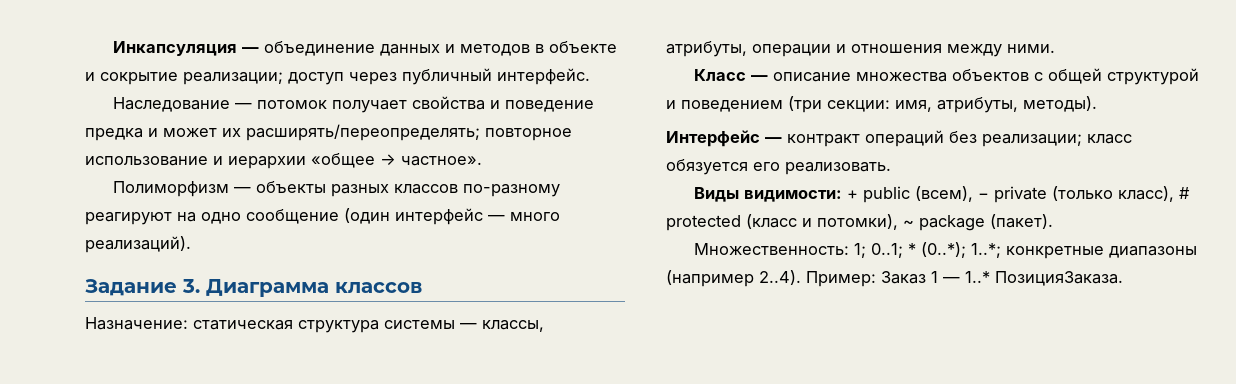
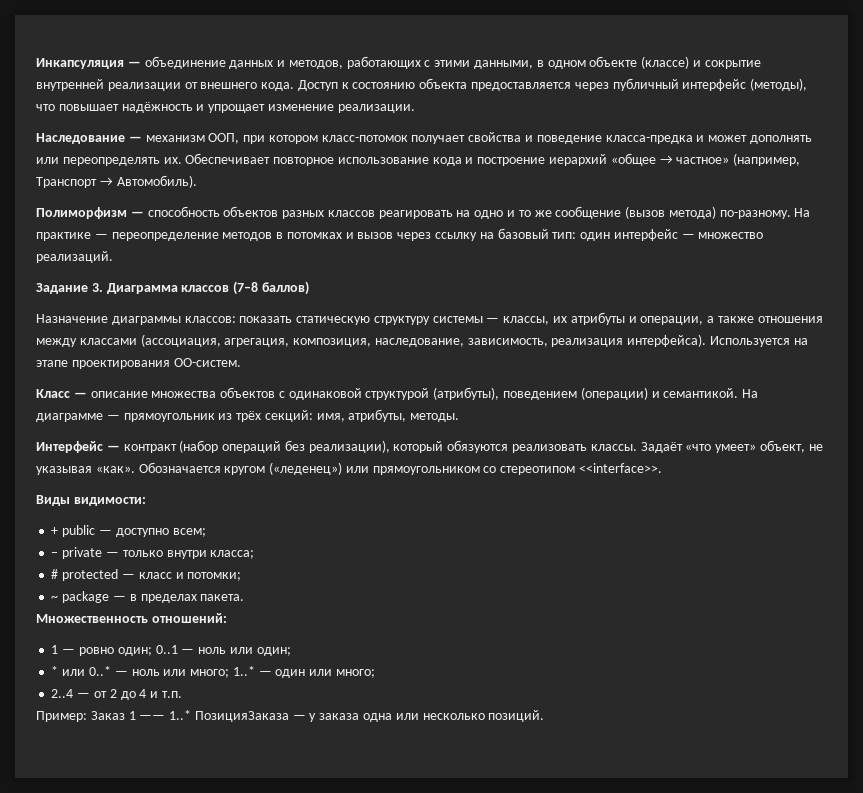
- Инкапсуляция — объединение данных и методов в объекте и сокрытие реализации; доступ через публичный интерфейс.
- Наследование — потомок получает свойства и поведение предка и может их расширять/переопределять; повторное использование и иерархии «общее → частное».
- Полиморфизм — объекты разных классов по-разному реагируют на одно сообщение (один интерфейс — много реализаций).
- Задание 3. Диаграмма классов
- Назначение: статическая структура системы — классы, атрибуты, операции и отношения между ними.
+ Инкапсуляция — объединение данных и методов, работающих с этими данными, в одном объекте (классе) и сокрытие внутренней реализации от внешнего кода. Доступ к состоянию объекта предоставляется через публичный интерфейс (методы), что повышает надёжность и упрощает изменение реализации.
+ Наследование — механизм ООП, при котором класс-потомок получает свойства и поведение класса-предка и может дополнять или переопределять их. Обеспечивает повторное использование кода и построение иерархий «общее → частное» (например, Транспорт → Автомобиль).
+ Полиморфизм — способность объектов разных классов реагировать на одно и то же сообщение (вызов метода) по-разному. На практике — переопределение методов в потомках и вызов через ссылку на базовый тип: один интерфейс — множество реализаций.
+ Задание 3. Диаграмма классов (7–8 баллов)
+ Назначение диаграммы классов: показать статическую структуру системы — классы, их атрибуты и операции, а также отношения между классами (ассоциация, агрегация, композиция, наследование, зависимость, реализация интерфейса). Используется на этапе проектирования ОО-систем.
- Класс — описание множества объектов с общей структурой и поведением (три секции: имя, атрибуты, методы).
+ Класс — описание множества объектов с одинаковой структурой (атрибуты), поведением (операции) и семантикой. На диаграмме — прямоугольник из трёх секций: имя, атрибуты, методы.
- Интерфейс — контракт операций без реализации; класс обязуется его реализовать.
+ Интерфейс — контракт (набор операций без реализации), который обязуются реализовать классы. Задаёт «что умеет» объект, не указывая «как». Обозначается кругом («леденец») или прямоугольником со стереотипом <<interface>>.
- Виды видимости: + public (всем), − private (только класс), # protected (класс и потомки), ~ package (пакет).
- Множественность: 1; 0..1; * (0..*); 1..*; конкретные диапазоны (например 2..4). Пример: Заказ 1 — 1..* ПозицияЗаказа.
+ Виды видимости:
+ + public — доступно всем;
+ − private — только внутри класса;
+ # protected — класс и потомки;
+ ~ package — в пределах пакета.
+ Множественность отношений:
+ 1 — ровно один; 0..1 — ноль или один;
+ * или 0..* — ноль или много; 1..* — один или много;
+ 2..4 — от 2 до 4 и т.п.
+ Пример: Заказ 1 —— 1..* ПозицияЗаказа — у заказа одна или несколько позиций.

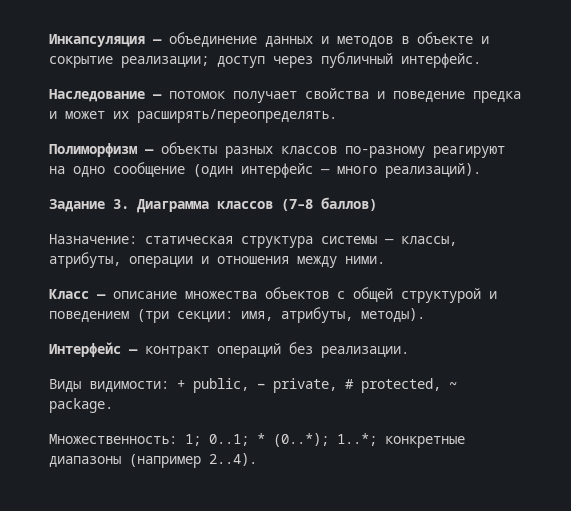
- Инкапсуляция — объединение данных и методов, работающих с этими данными, в одном объекте (классе) и сокрытие внутренней реализации от внешнего кода. Доступ к состоянию объекта предоставляется через публичный интерфейс (методы), что повышает надёжность и упрощает изменение реализации.
- Наследование — механизм ООП, при котором класс-потомок получает свойства и поведение класса-предка и может дополнять или переопределять их. Обеспечивает повторное использование кода и построение иерархий «общее → частное» (например, Транспорт → Автомобиль).
- Полиморфизм — способность объектов разных классов реагировать на одно и то же сообщение (вызов метода) по-разному. На практике — переопределение методов в потомках и вызов через ссылку на базовый тип: один интерфейс — множество реализаций.
+ Инкапсуляция — объединение данных и методов в объекте и сокрытие реализации; доступ через публичный интерфейс.
+ Наследование — потомок получает свойства и поведение предка и может их расширять/переопределять.
+ Полиморфизм — объекты разных классов по-разному реагируют на одно сообщение (один интерфейс — много реализаций).
- Назначение диаграммы классов: показать статическую структуру системы — классы, их атрибуты и операции, а также отношения между классами (ассоциация, агрегация, композиция, наследование, зависимость, реализация интерфейса). Используется на этапе проектирования ОО-систем.
+ Назначение: статическая структура системы — классы, атрибуты, операции и отношения между ними.
- Класс — описание множества объектов с одинаковой структурой (атрибуты), поведением (операции) и семантикой. На диаграмме — прямоугольник из трёх секций: имя, атрибуты, методы.
+ Класс — описание множества объектов с общей структурой и поведением (три секции: имя, атрибуты, методы).
- Интерфейс — контракт (набор операций без реализации), который обязуются реализовать классы. Задаёт «что умеет» объект, не указывая «как». Обозначается кругом («леденец») или прямоугольником со стереотипом <<interface>>.
- Виды видимости:
- + public — доступно всем;
- − private — только внутри класса;
- # protected — класс и потомки;
- ~ package — в пределах пакета.
- Множественность отношений:
- 1 — ровно один; 0..1 — ноль или один;
- * или 0..* — ноль или много; 1..* — один или много;
- 2..4 — от 2 до 4 и т.п.
- Пример: Заказ 1 —— 1..* ПозицияЗаказа — у заказа одна или несколько позиций.
+ Интерфейс — контракт операций без реализации.
+ Виды видимости: + public, − private, # protected, ~ package.
+ Множественность: 1; 0..1; * (0..*); 1..*; конкретные диапазоны (например 2..4).

